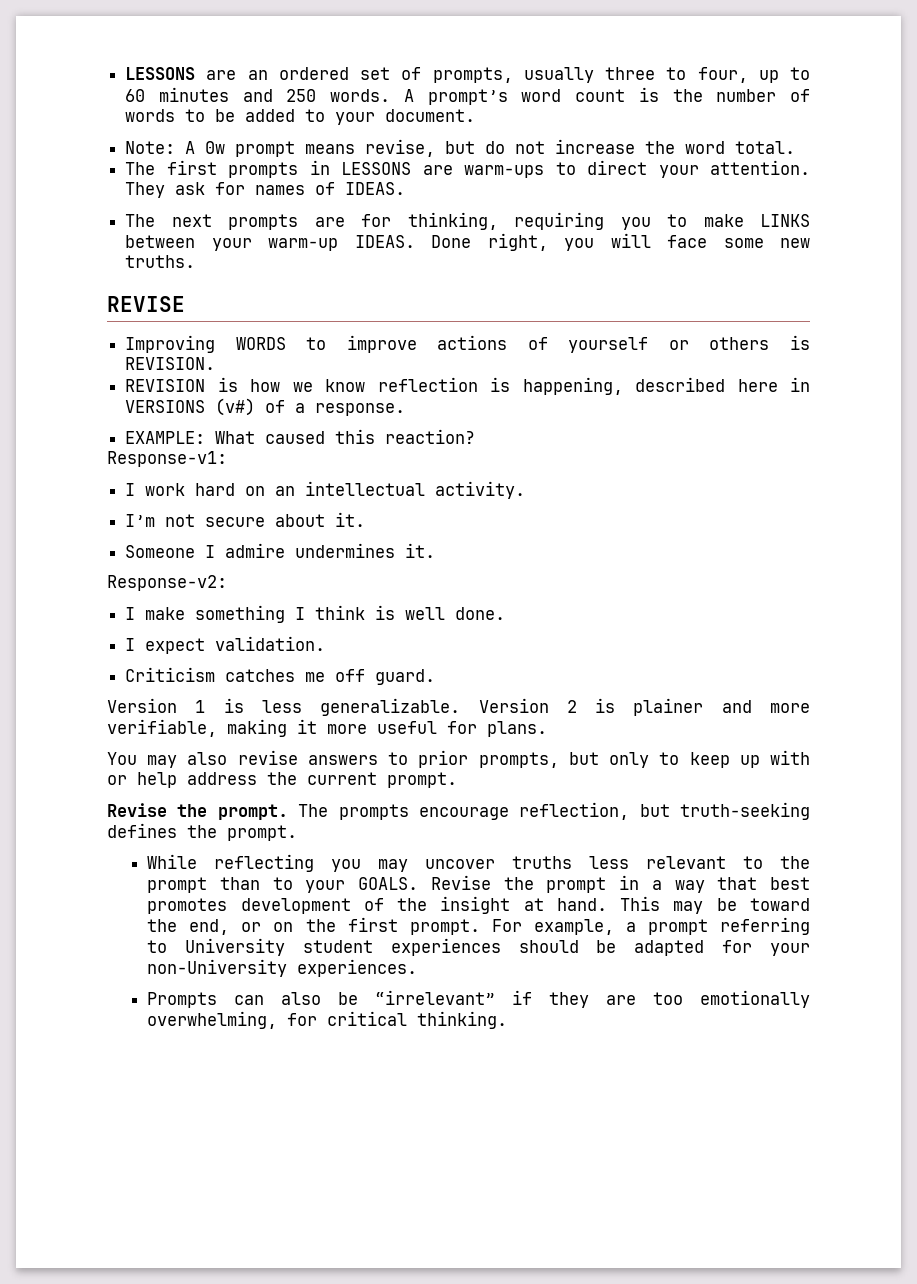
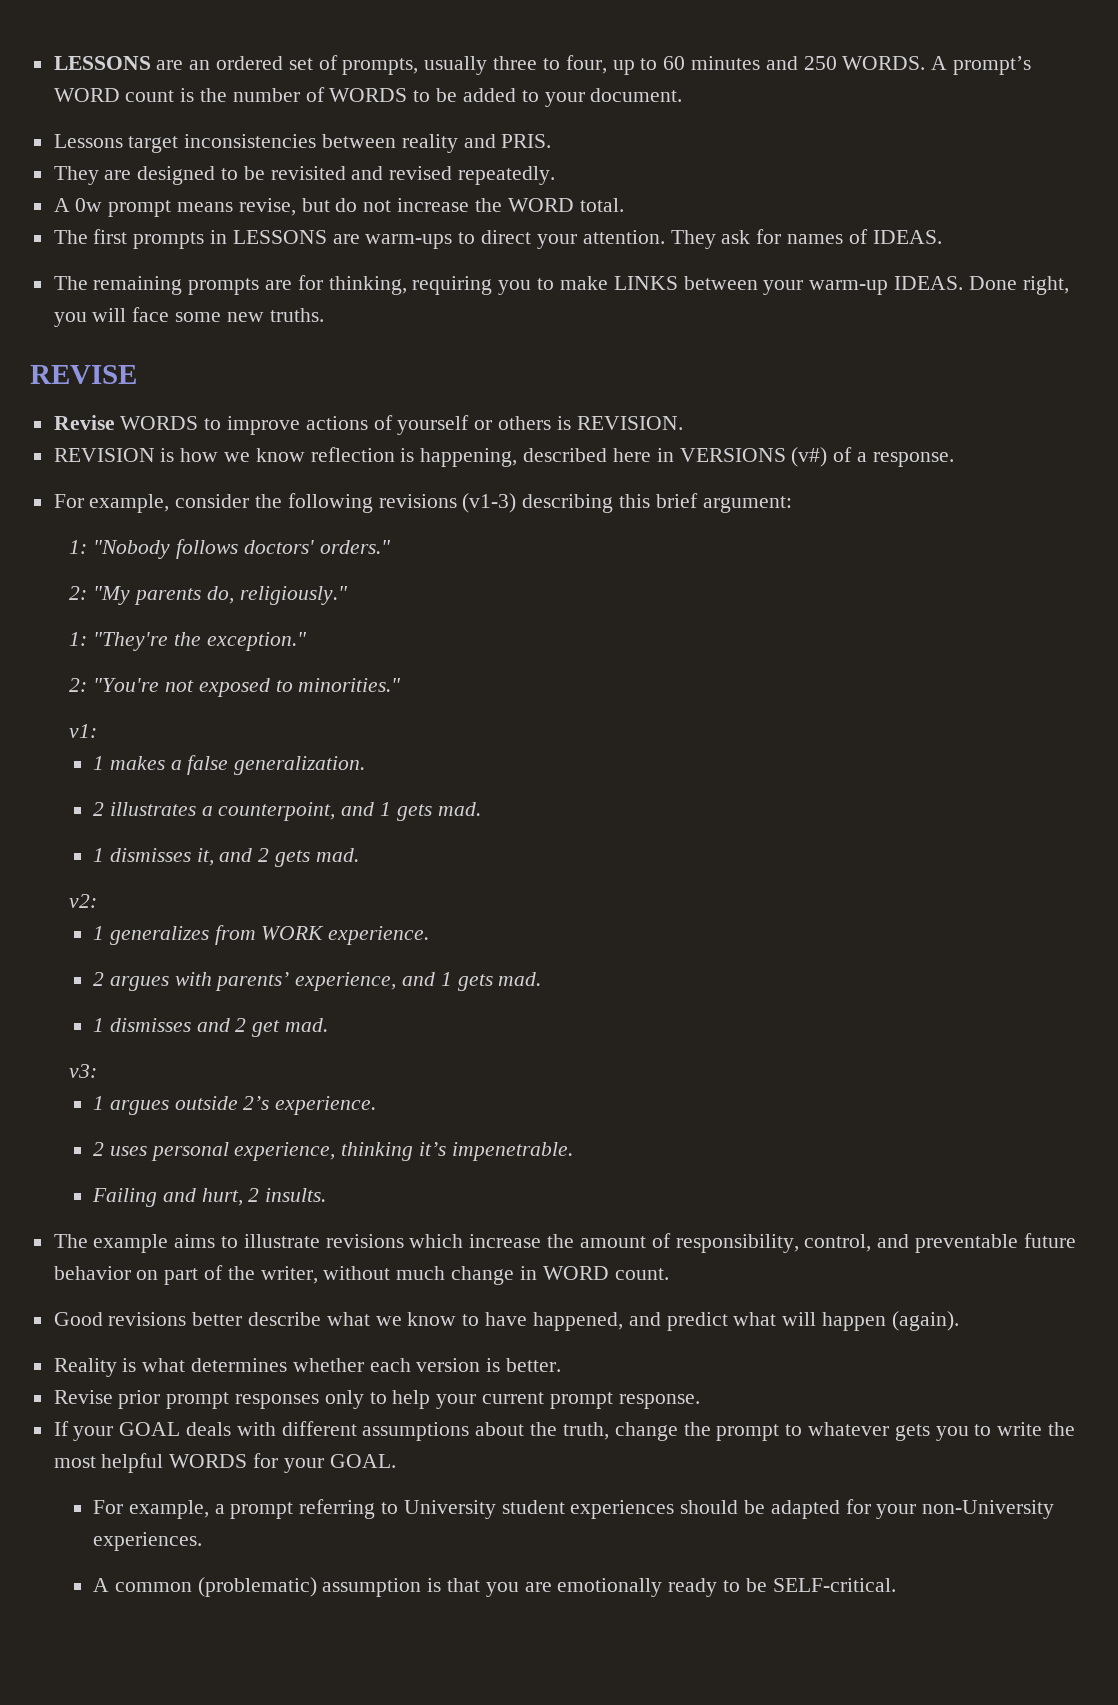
- LESSONS are an ordered set of prompts, usually three to four, up to 60 minutes and 250 words.
+ LESSONS are an ordered set of prompts, usually three to four, up to 60 minutes and 250 WORDS.
- A prompt’s word count is the number of words to be added to your document.
+ A prompt’s WORD count is the number of WORDS to be added to your document.
- Note: A 0w prompt means revise, but do not increase the word total.
+ Lessons target inconsistencies between reality and PRIS.
+ They are designed to be revisited and revised repeatedly.
+ A 0w prompt means revise, but do not increase the WORD total.
- The next prompts are for thinking, requiring you to make LINKS between your warm-up IDEAS.
+ The remaining prompts are for thinking, requiring you to make LINKS between your warm-up IDEAS.
- Improving WORDS to improve actions of yourself or others is REVISION.
+ Revise WORDS to improve actions of yourself or others is REVISION.
- EXAMPLE: What caused this reaction?
- Response-v1:
- I work hard on an intellectual activity.
- I’m not secure about it.
- Someone I admire undermines it.
- Response-v2:
- I make something I think is well done.
- I expect validation.
- Criticism catches me off guard.
- Version 1 is less generalizable. Version 2 is plainer and more verifiable, making it more useful for plans.
- You may also revise answers to prior prompts, but only to keep up with or help address the current prompt.
- Revise the prompt. The prompts encourage reflection, but truth-seeking defines the prompt.
- While reflecting you may uncover truths less relevant to the prompt than to your GOALS. Revise the prompt in a way that best promotes development of the insight at hand. This may be toward the end, or on the first prompt. For example, a prompt referring to University student experiences should be adapted for your non-University experiences.
+ For example, consider the following revisions (v1-3) describing this brief argument:
+ 1: "Nobody follows doctors' orders."
+ 2: "My parents do, religiously."
+ 1: "They're the exception."
+ 2: "You're not exposed to minorities."
+ v1:
+ 1 makes a false generalization.
+ 2 illustrates a counterpoint, and 1 gets mad.
+ 1 dismisses it, and 2 gets mad.
+ v2:
+ 1 generalizes from WORK experience.
+ 2 argues with parents’ experience, and 1 gets mad.
+ 1 dismisses and 2 get mad.
+ v3:
+ 1 argues outside 2’s experience.
+ 2 uses personal experience, thinking it’s impenetrable.
+ Failing and hurt, 2 insults.
+ The example aims to illustrate revisions which increase the amount of responsibility, control, and preventable future behavior on part of the writer, without much change in WORD count.
+ Good revisions better describe what we know to have happened, and predict what will happen (again).
+ Reality is what determines whether each version is better.
+ Revise prior prompt responses only to help your current prompt response.
+ If your GOAL deals with different assumptions about the truth, change the prompt to whatever gets you to write the most helpful WORDS for your GOAL.
+ For example, a prompt referring to University student experiences should be adapted for your non-University experiences.
- Prompts can also be “irrelevant” if they are too emotionally overwhelming, for critical thinking.
+ A common (problematic) assumption is that you are emotionally ready to be SELF-critical.

